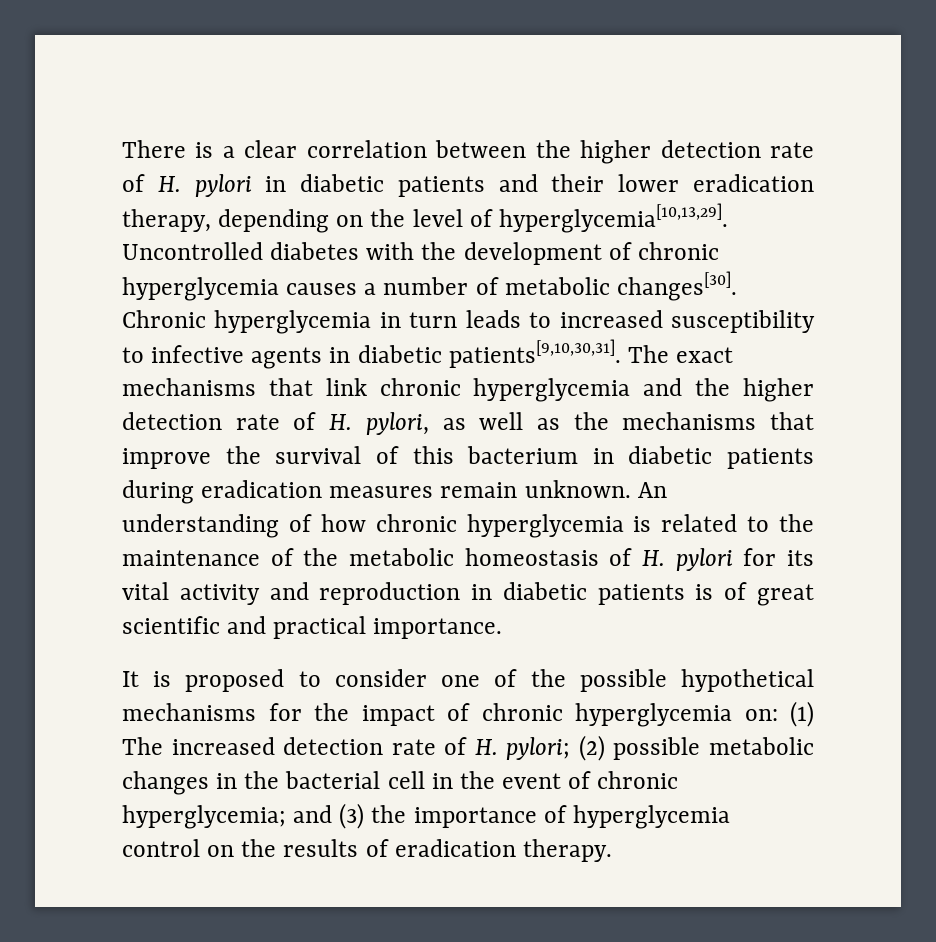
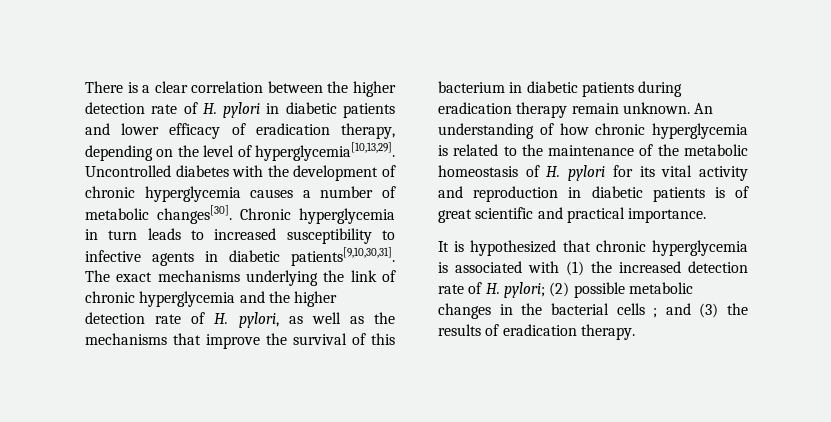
- There is a clear correlation between the higher detection rate of H. pylori in diabetic patients and their lower eradication therapy, depending on the level of hyperglycemia[10,13,29].
+ There is a clear correlation between the higher detection rate of H. pylori in diabetic patients and lower efficacy of eradication therapy, depending on the level of hyperglycemia[10,13,29].
- The exact mechanisms that link chronic hyperglycemia and the higher detection rate of H. pylori, as well as the mechanisms that improve the survival of this bacterium in diabetic patients during eradication measures remain unknown.
+ The exact mechanisms underlying the link of chronic hyperglycemia and the higher detection rate of H. pylori, as well as the mechanisms that improve the survival of this bacterium in diabetic patients during eradication therapy remain unknown.
- It is proposed to consider one of the possible hypothetical mechanisms for the impact of chronic hyperglycemia on: (1) The increased detection rate of H. pylori; (2) possible metabolic changes in the bacterial cell in the event of chronic hyperglycemia; and (3) the importance of hyperglycemia control on the results of eradication therapy.
+ It is hypothesized that chronic hyperglycemia is associated with (1) the increased detection rate of H. pylori; (2) possible metabolic changes in the bacterial cells ; and (3) the results of eradication therapy.

